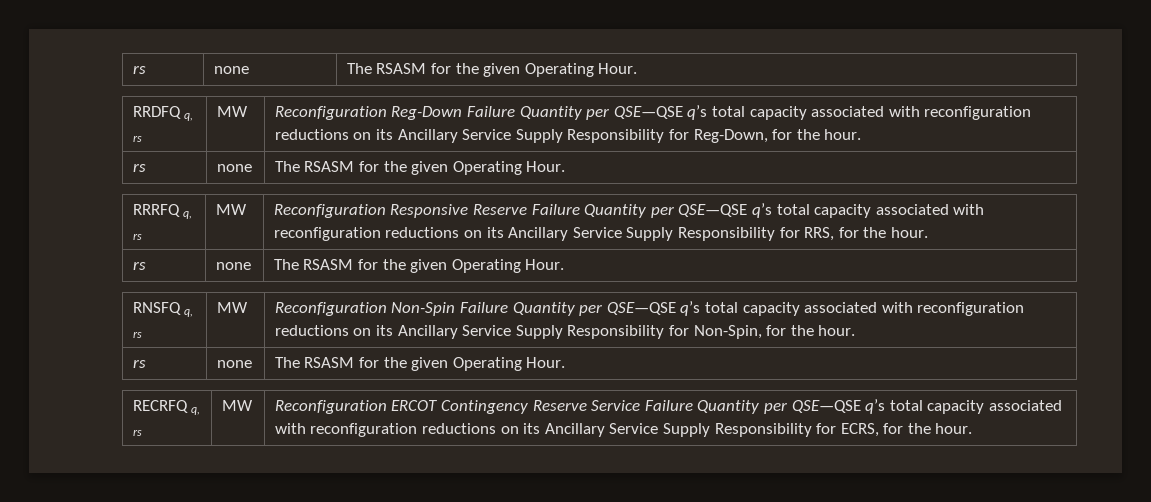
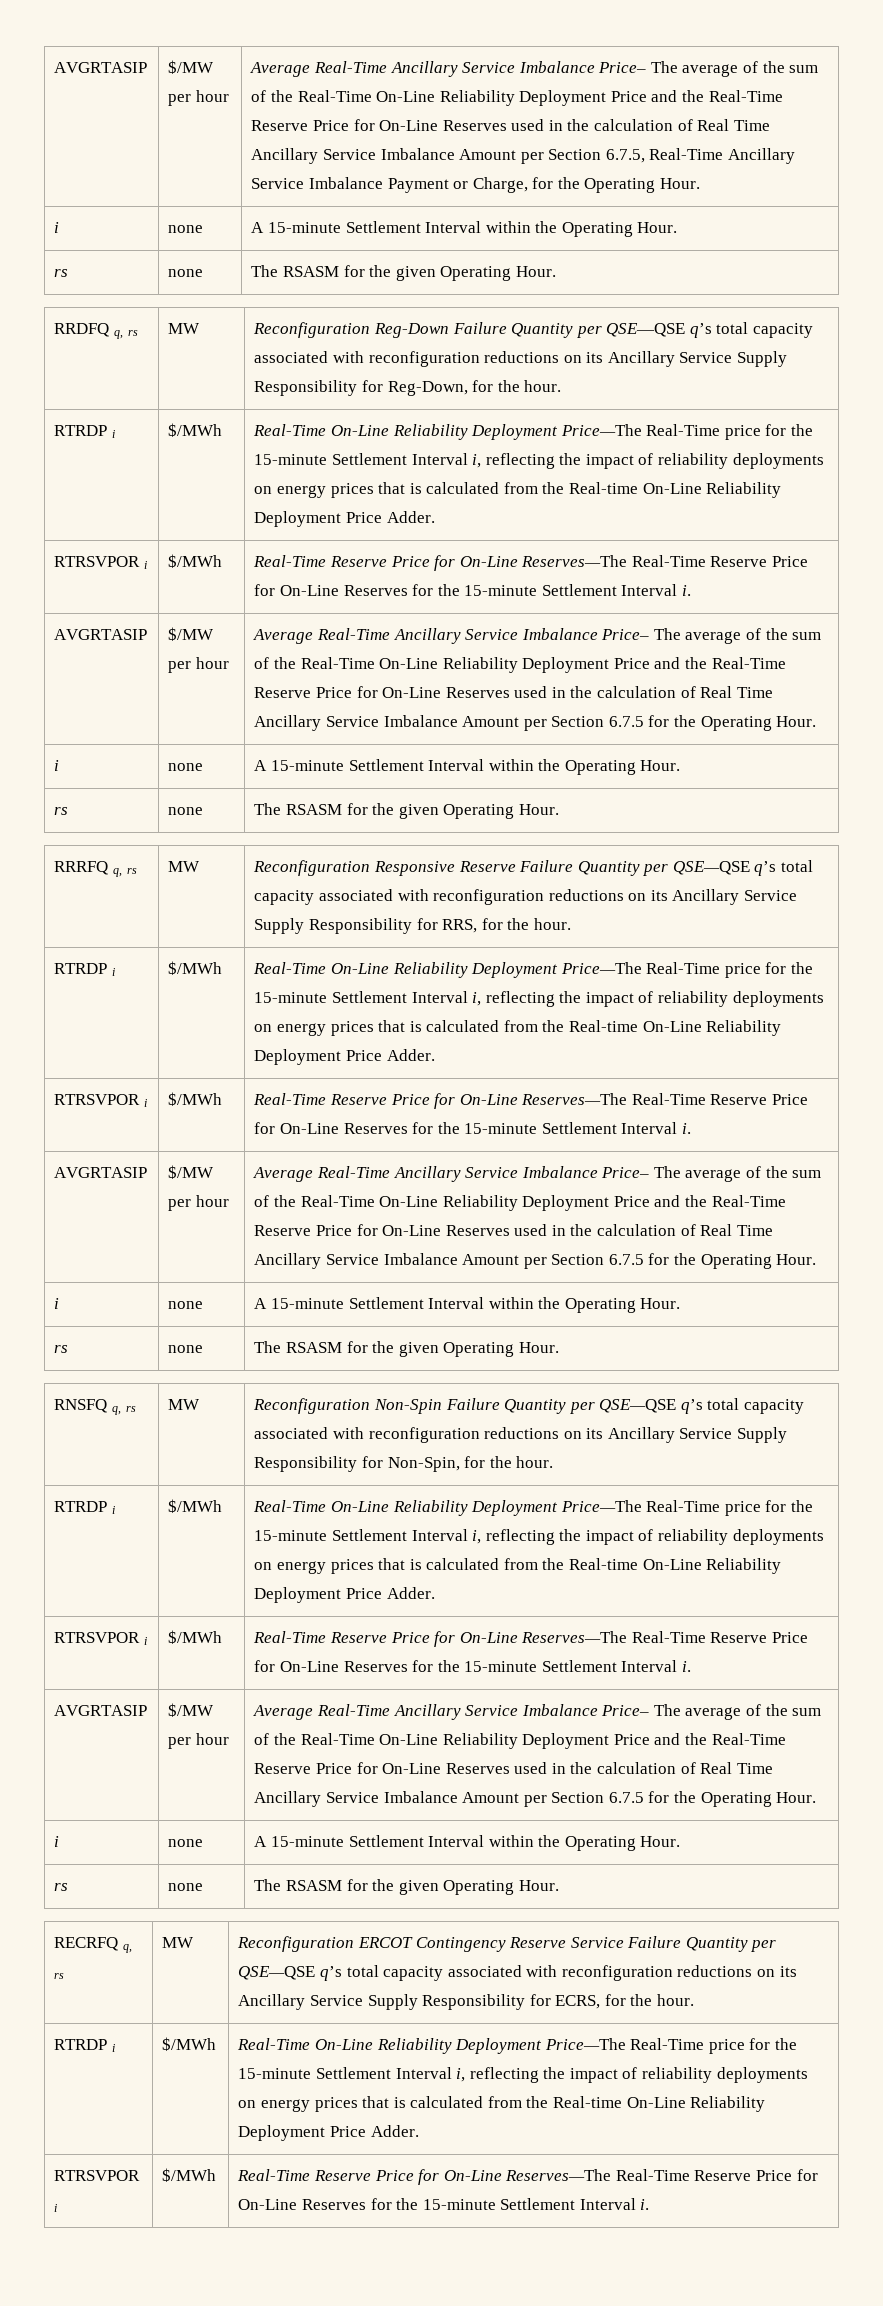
+ AVGRTASIP | $/MW per hour | Average Real-Time Ancillary Service Imbalance Price– The average of the sum of the Real-Time On-Line Reliability Deployment Price and the Real-Time Reserve Price for On-Line Reserves used in the calculation of Real Time Ancillary Service Imbalance Amount per Section 6.7.5, Real-Time Ancillary Service Imbalance Payment or Charge, for the Operating Hour.
+ i | none | A 15-minute Settlement Interval within the Operating Hour.
  RRDFQ q, rs | MW | Reconfiguration Reg-Down Failure Quantity per QSE—QSE q’s total capacity associated with reconfiguration reductions on its Ancillary Service Supply Responsibility for Reg-Down, for the hour.
+ RTRDP i | $/MWh | Real-Time On-Line Reliability Deployment Price—The Real-Time price for the 15-minute Settlement Interval i, reflecting the impact of reliability deployments on energy prices that is calculated from the Real-time On-Line Reliability Deployment Price Adder.
+ RTRSVPOR i | $/MWh | Real-Time Reserve Price for On-Line Reserves—The Real-Time Reserve Price for On-Line Reserves for the 15-minute Settlement Interval i.
+ AVGRTASIP | $/MW per hour | Average Real-Time Ancillary Service Imbalance Price– The average of the sum of the Real-Time On-Line Reliability Deployment Price and the Real-Time Reserve Price for On-Line Reserves used in the calculation of Real Time Ancillary Service Imbalance Amount per Section 6.7.5 for the Operating Hour.
+ i | none | A 15-minute Settlement Interval within the Operating Hour.
  RRRFQ q, rs | MW | Reconfiguration Responsive Reserve Failure Quantity per QSE—QSE q’s total capacity associated with reconfiguration reductions on its Ancillary Service Supply Responsibility for RRS, for the hour.
+ RTRDP i | $/MWh | Real-Time On-Line Reliability Deployment Price—The Real-Time price for the 15-minute Settlement Interval i, reflecting the impact of reliability deployments on energy prices that is calculated from the Real-time On-Line Reliability Deployment Price Adder.
+ RTRSVPOR i | $/MWh | Real-Time Reserve Price for On-Line Reserves—The Real-Time Reserve Price for On-Line Reserves for the 15-minute Settlement Interval i.
+ AVGRTASIP | $/MW per hour | Average Real-Time Ancillary Service Imbalance Price– The average of the sum of the Real-Time On-Line Reliability Deployment Price and the Real-Time Reserve Price for On-Line Reserves used in the calculation of Real Time Ancillary Service Imbalance Amount per Section 6.7.5 for the Operating Hour.
+ i | none | A 15-minute Settlement Interval within the Operating Hour.
  RNSFQ q, rs | MW | Reconfiguration Non-Spin Failure Quantity per QSE—QSE q’s total capacity associated with reconfiguration reductions on its Ancillary Service Supply Responsibility for Non-Spin, for the hour.
+ RTRDP i | $/MWh | Real-Time On-Line Reliability Deployment Price—The Real-Time price for the 15-minute Settlement Interval i, reflecting the impact of reliability deployments on energy prices that is calculated from the Real-time On-Line Reliability Deployment Price Adder.
+ RTRSVPOR i | $/MWh | Real-Time Reserve Price for On-Line Reserves—The Real-Time Reserve Price for On-Line Reserves for the 15-minute Settlement Interval i.
+ AVGRTASIP | $/MW per hour | Average Real-Time Ancillary Service Imbalance Price– The average of the sum of the Real-Time On-Line Reliability Deployment Price and the Real-Time Reserve Price for On-Line Reserves used in the calculation of Real Time Ancillary Service Imbalance Amount per Section 6.7.5 for the Operating Hour.
+ i | none | A 15-minute Settlement Interval within the Operating Hour.
  RECRFQ q, rs | MW | Reconfiguration ERCOT Contingency Reserve Service Failure Quantity per QSE—QSE q’s total capacity associated with reconfiguration reductions on its Ancillary Service Supply Responsibility for ECRS, for the hour.
+ RTRDP i | $/MWh | Real-Time On-Line Reliability Deployment Price—The Real-Time price for the 15-minute Settlement Interval i, reflecting the impact of reliability deployments on energy prices that is calculated from the Real-time On-Line Reliability Deployment Price Adder.
+ RTRSVPOR i | $/MWh | Real-Time Reserve Price for On-Line Reserves—The Real-Time Reserve Price for On-Line Reserves for the 15-minute Settlement Interval i.

